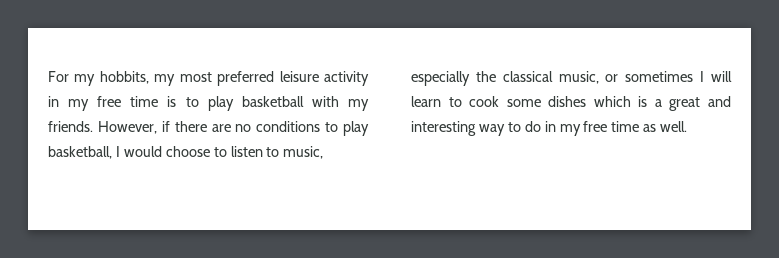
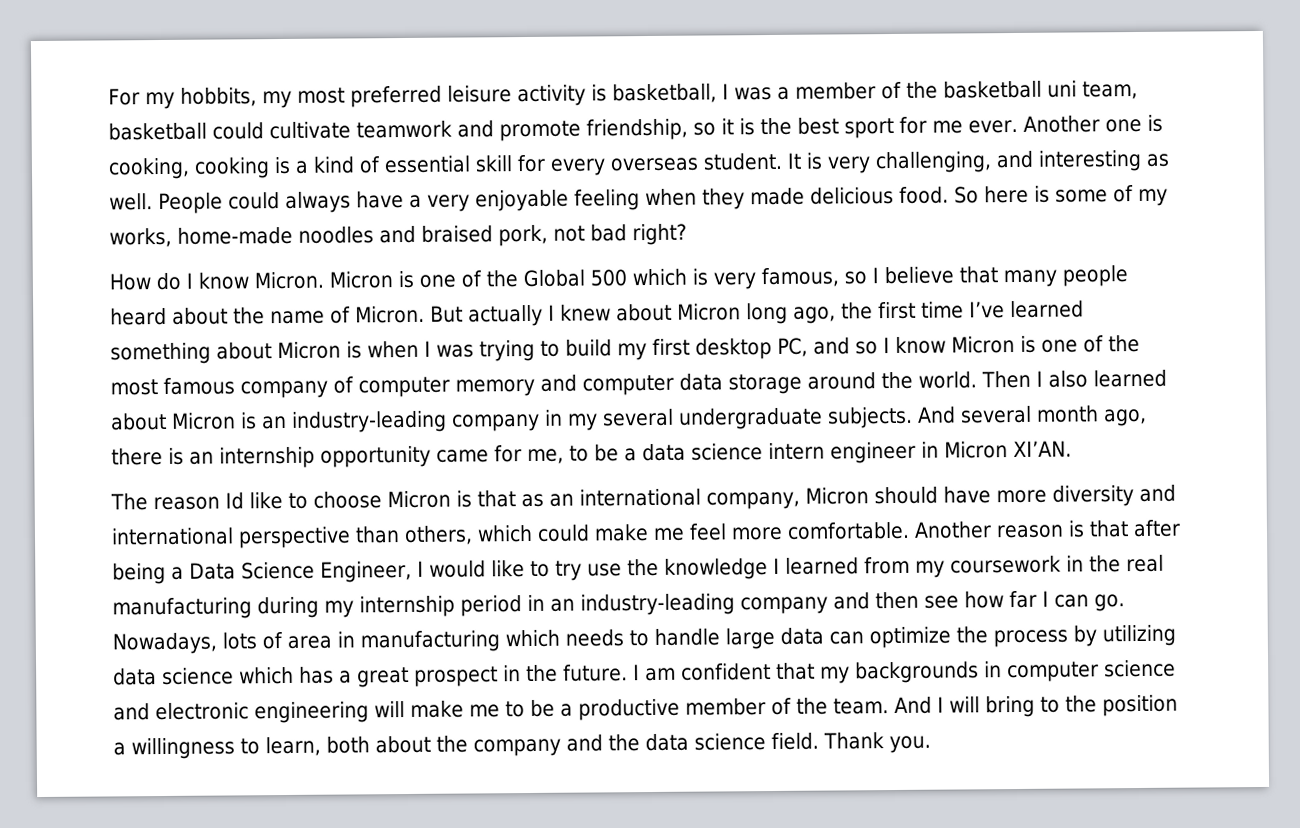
- For my hobbits, my most preferred leisure activity in my free time is to play basketball with my friends. However, if there are no conditions to play basketball, I would choose to listen to music, especially the classical music, or sometimes I will learn to cook some dishes which is a great and interesting way to do in my free time as well.
+ For my hobbits, my most preferred leisure activity is basketball, I was a member of the basketball uni team, basketball could cultivate teamwork and promote friendship, so it is the best sport for me ever. Another one is cooking, cooking is a kind of essential skill for every overseas student. It is very challenging, and interesting as well. People could always have a very enjoyable feeling when they made delicious food. So here is some of my works, home-made noodles and braised pork, not bad right?
+ How do I know Micron. Micron is one of the Global 500 which is very famous, so I believe that many people heard about the name of Micron. But actually I knew about Micron long ago, the first time I’ve learned something about Micron is when I was trying to build my first desktop PC, and so I know Micron is one of the most famous company of computer memory and computer data storage around the world. Then I also learned about Micron is an industry-leading company in my several undergraduate subjects. And several month ago, there is an internship opportunity came for me, to be a data science intern engineer in Micron XI’AN.
+ The reason Id like to choose Micron is that as an international company, Micron should have more diversity and international perspective than others, which could make me feel more comfortable. Another reason is that after being a Data Science Engineer, I would like to try use the knowledge I learned from my coursework in the real manufacturing during my internship period in an industry-leading company and then see how far I can go. Nowadays, lots of area in manufacturing which needs to handle large data can optimize the process by utilizing data science which has a great prospect in the future. I am confident that my backgrounds in computer science and electronic engineering will make me to be a productive member of the team. And I will bring to the position a willingness to learn, both about the company and the data science field. Thank you.

